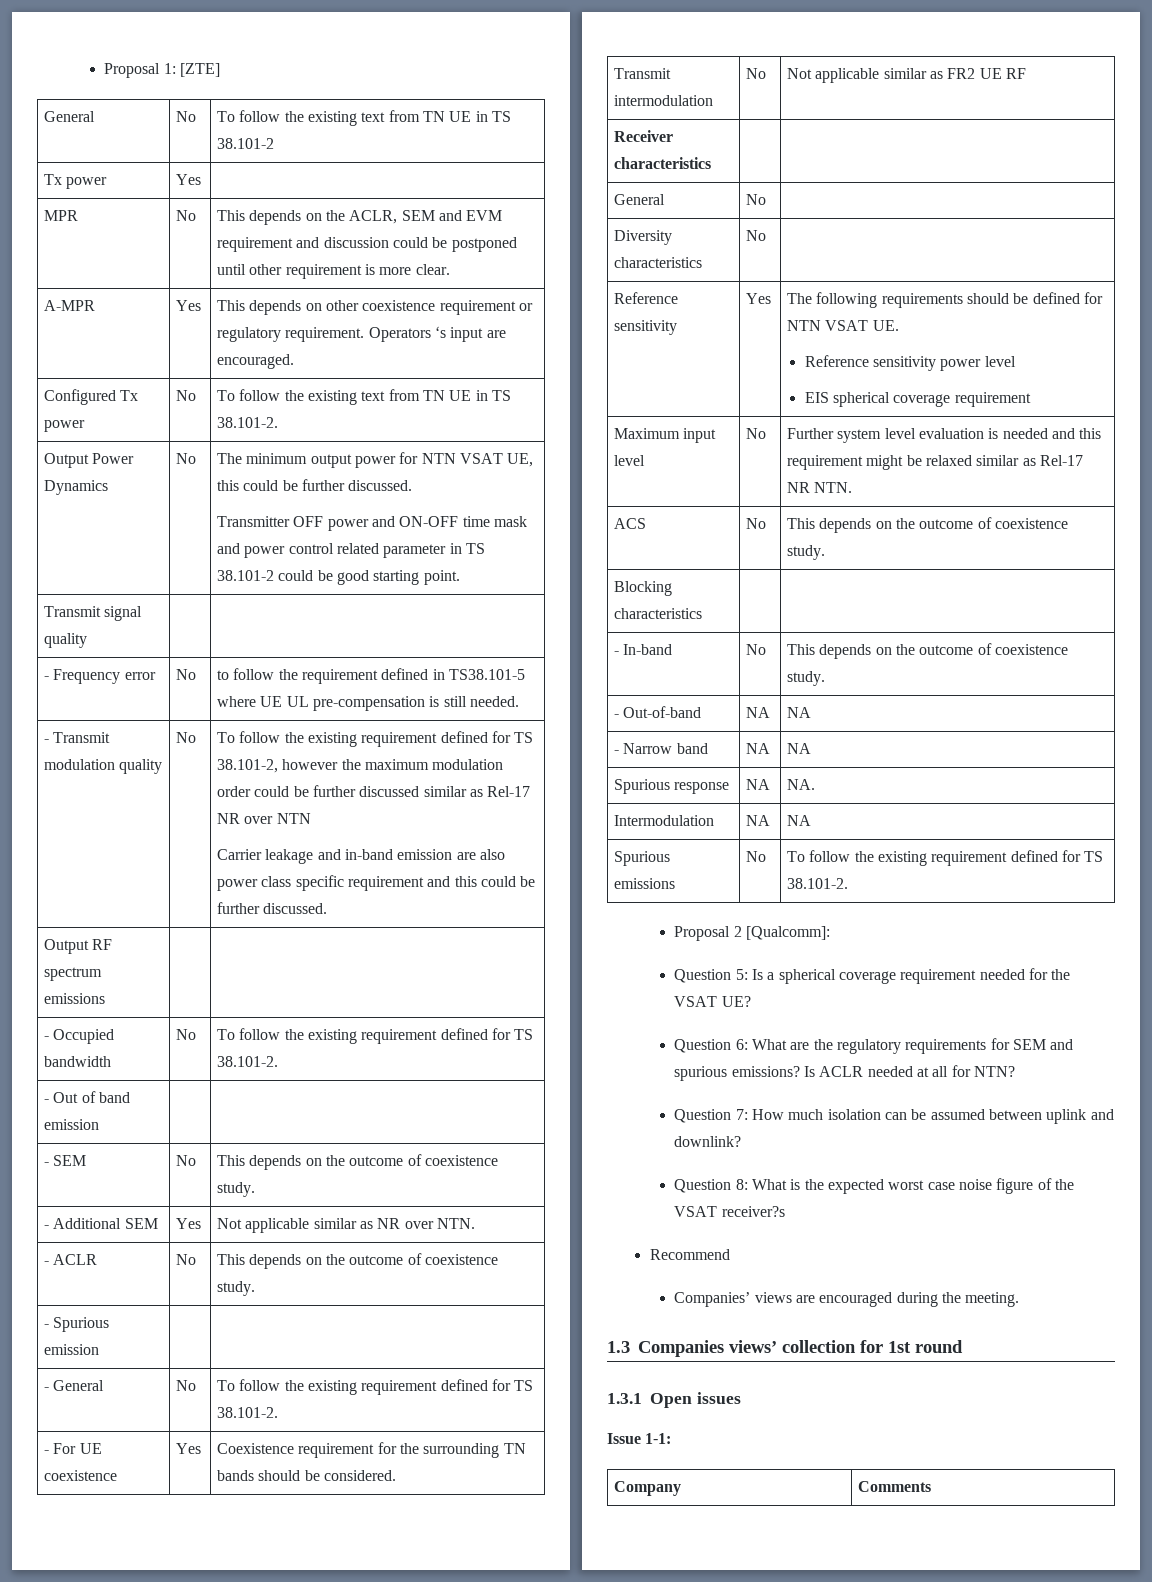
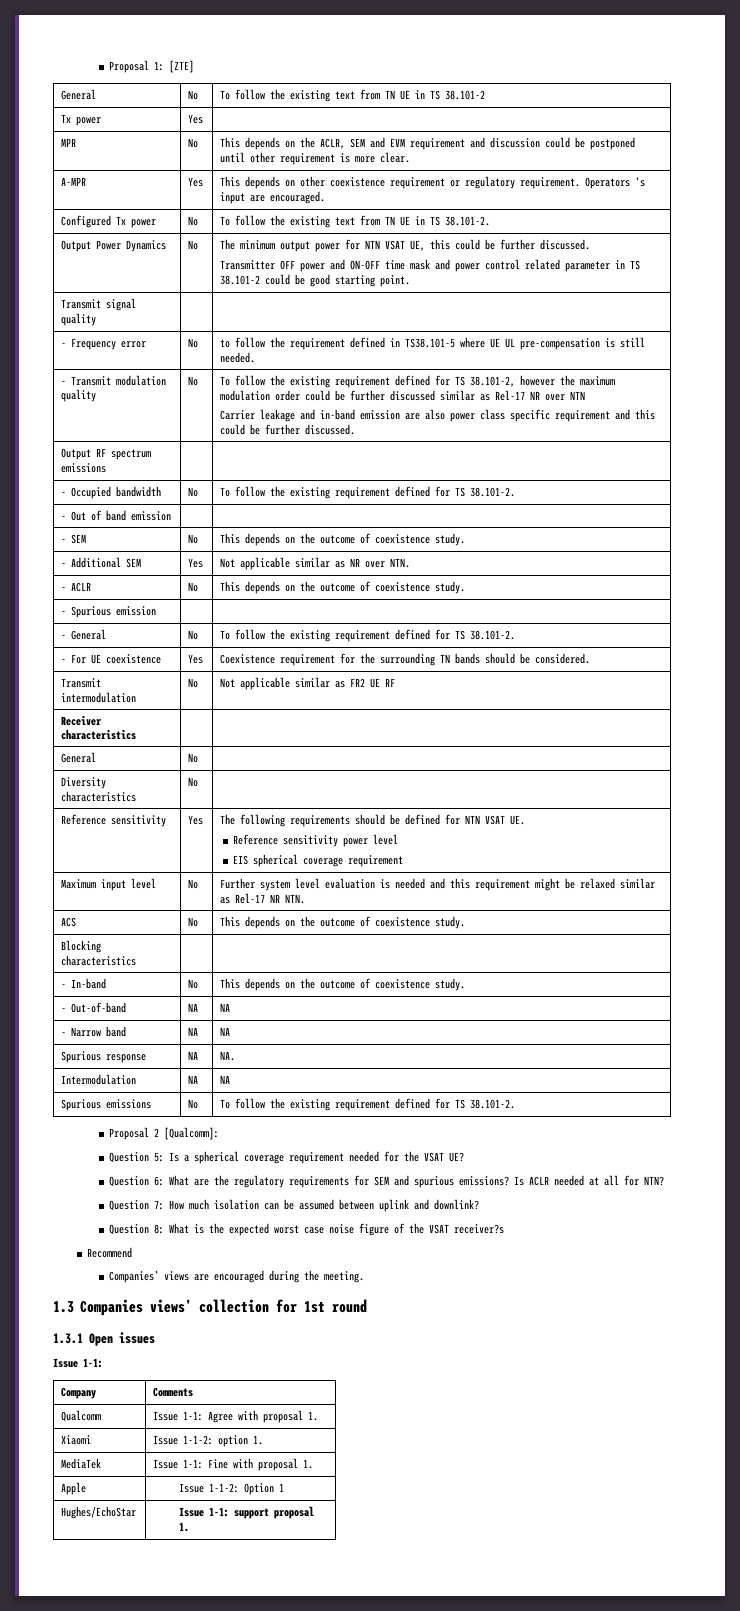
+ Qualcomm | Issue 1-1: Agree with proposal 1.
+ Xiaomi | Issue 1-1-2: option 1.
+ MediaTek | Issue 1-1: Fine with proposal 1.
+ Apple | Issue 1-1-2: Option 1
+ Hughes/EchoStar | Issue 1-1: support proposal 1.

